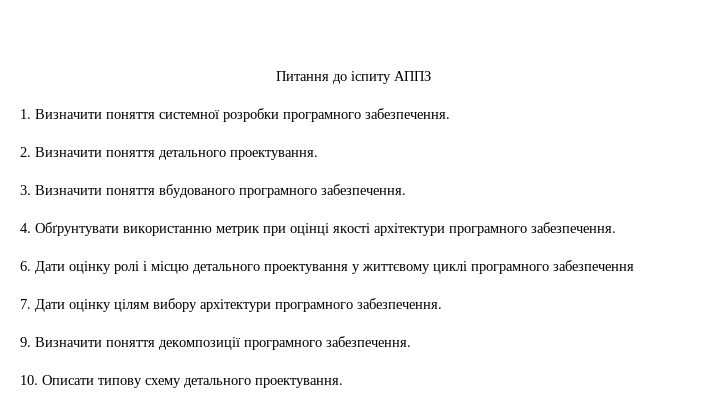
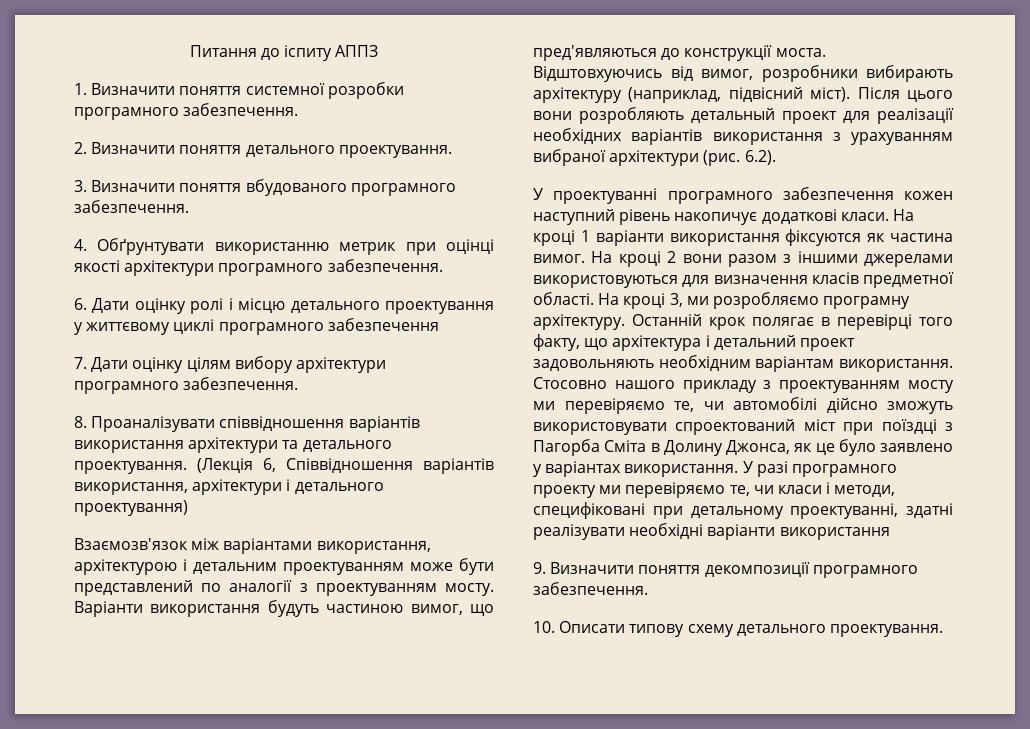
+ 8. Проаналізувати співвідношення варіантів використання архітектури та детального проектування. (Лекція 6, Співвідношення варіантів використання, архітектури і детального проектування)
+ Взаємозв'язок між варіантами використання, архітектурою і детальним проектуванням може бути представлений по аналогії з проектуванням мосту. Варіанти використання будуть частиною вимог, що пред'являються до конструкції моста. Відштовхуючись від вимог, розробники вибирають архітектуру (наприклад, підвісний міст). Після цього вони розробляють детальный проект для реалізації необхідних варіантів використання з урахуванням вибраної архітектури (рис. 6.2).
+ У проектуванні програмного забезпечення кожен наступний рівень накопичує додаткові класи. На кроці 1 варіанти використання фіксуются як частина вимог. На кроці 2 вони разом з іншими джерелами використовуються для визначення класів предметної області. На кроці 3, ми розробляємо програмну архітектуру. Останній крок полягає в перевірці того факту, що архітектура і детальний проект задовольняють необхідним варіантам використання. Стосовно нашого прикладу з проектуванням мосту ми перевіряємо те, чи автомобілі дійсно зможуть використовувати спроектований міст при поїздці з Пагорба Сміта в Долину Джонса, як це було заявлено у варіантах використання. У разі програмного проекту ми перевіряємо те, чи класи і методи, специфіковані при детальному проектуванні, здатні реалізувати необхідні варіанти використання

